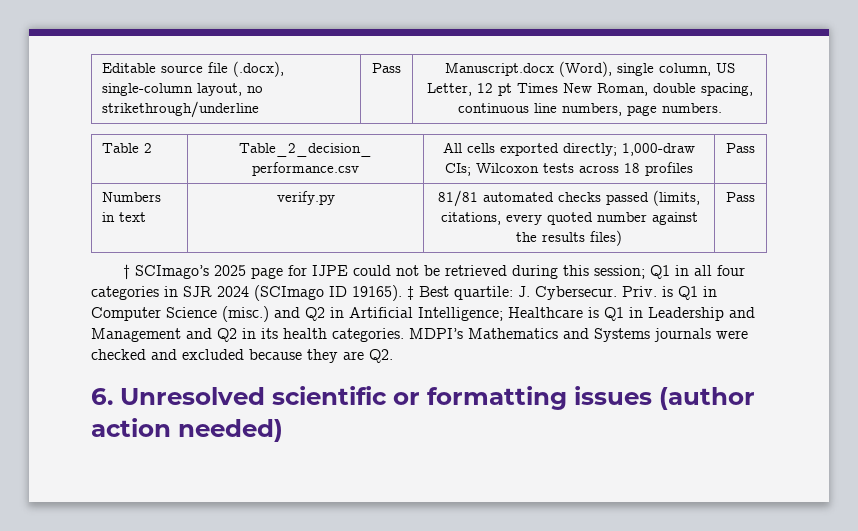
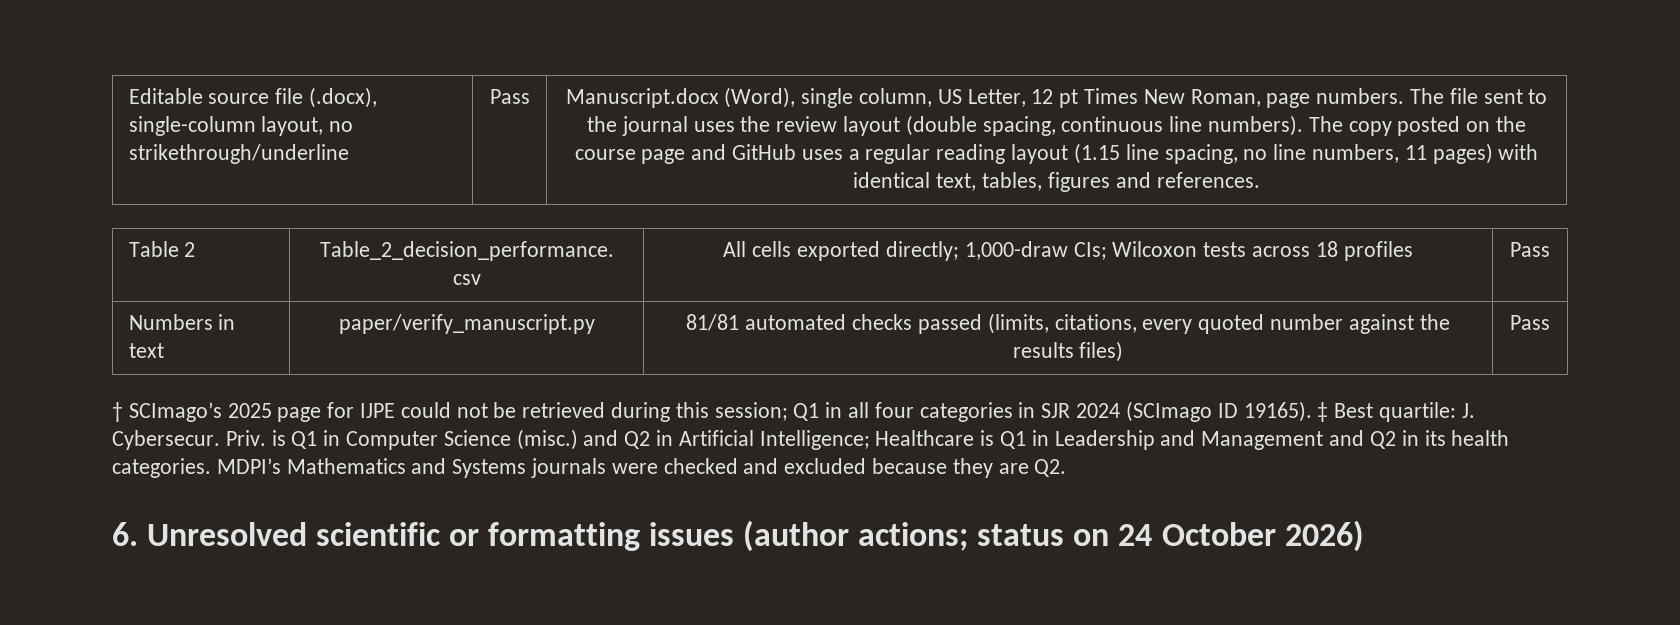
- Manuscript.docx (Word), single column, US Letter, 12 pt Times New Roman, double spacing, continuous line numbers, page numbers.
+ Manuscript.docx (Word), single column, US Letter, 12 pt Times New Roman, page numbers. The file sent to the journal uses the review layout (double spacing, continuous line numbers). The copy posted on the course page and GitHub uses a regular reading layout (1.15 line spacing, no line numbers, 11 pages) with identical text, tables, figures and references.
- Numbers in text | verify.py | 81/81 automated checks passed (limits, citations, every quoted number against the results files) | Pass
+ Numbers in text | paper/verify_manuscript.py | 81/81 automated checks passed (limits, citations, every quoted number against the results files) | Pass
- 6. Unresolved scientific or formatting issues (author action needed)
+ 6. Unresolved scientific or formatting issues (author actions; status on 24 October 2026)

